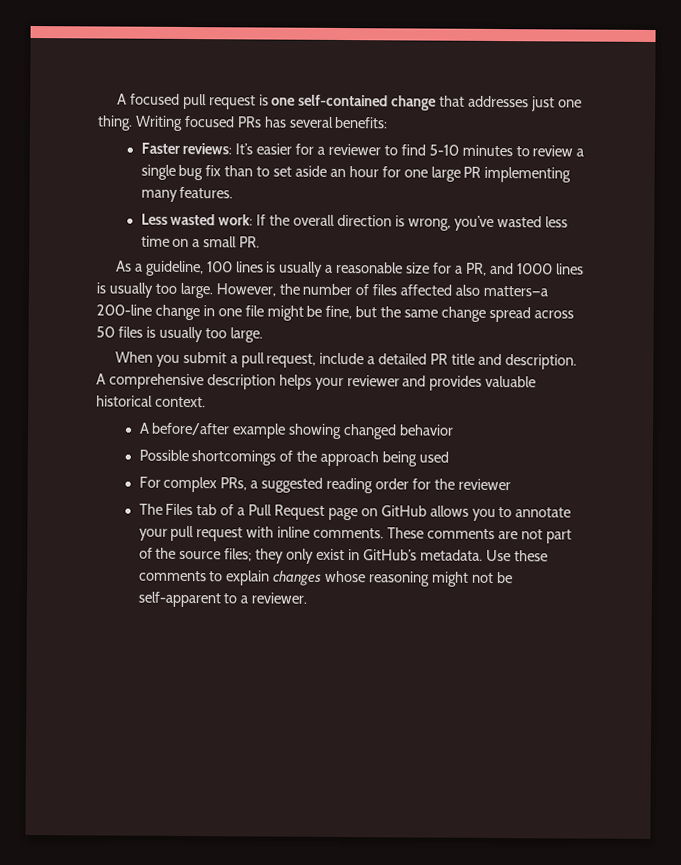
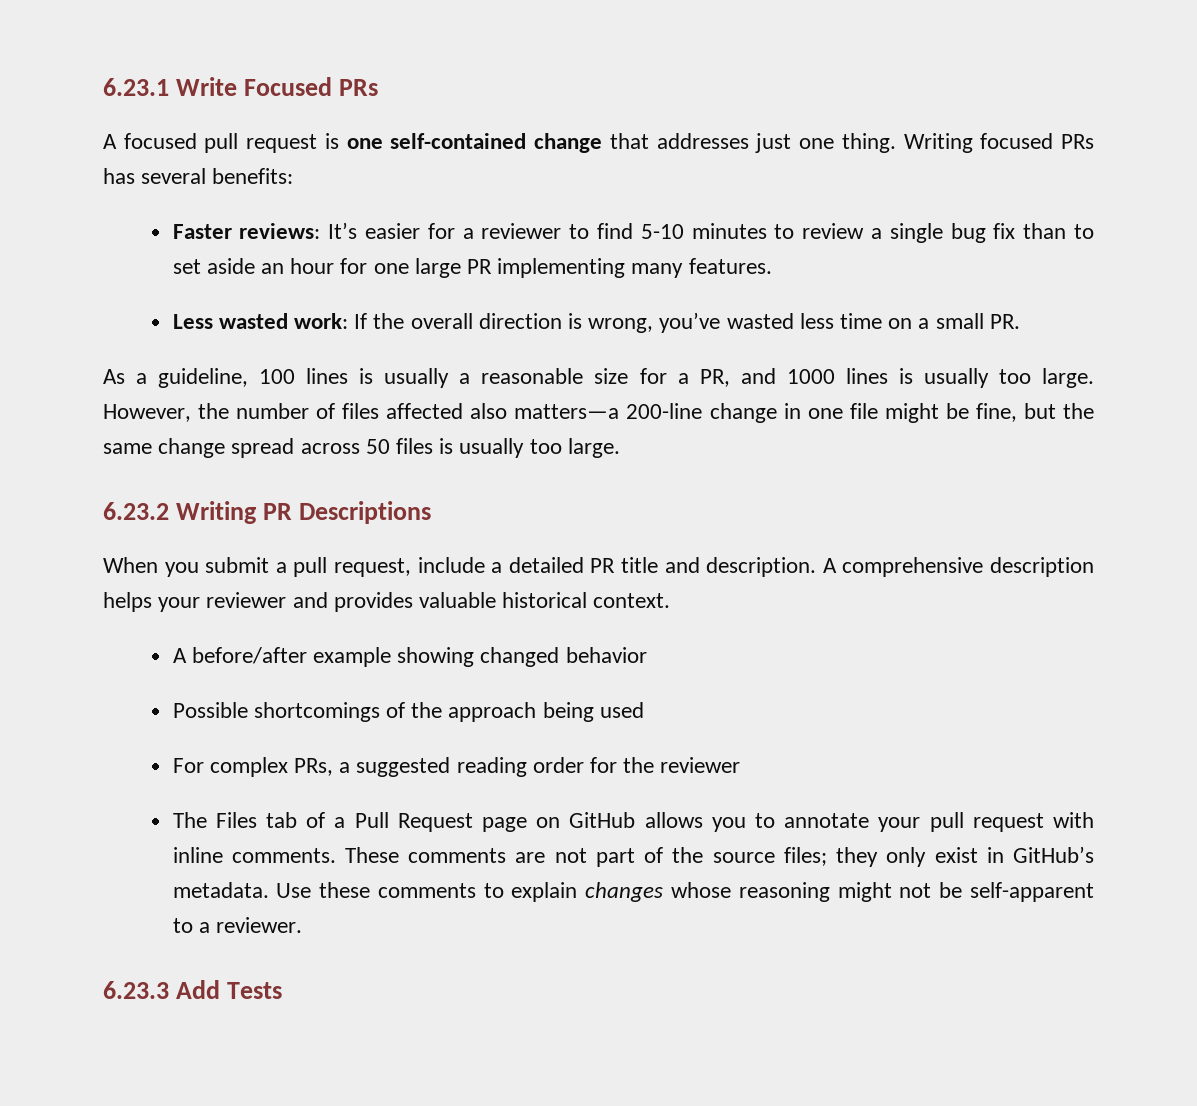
+ 6.23.1 Write Focused PRs
+ 6.23.2 Writing PR Descriptions
+ 6.23.3 Add Tests

